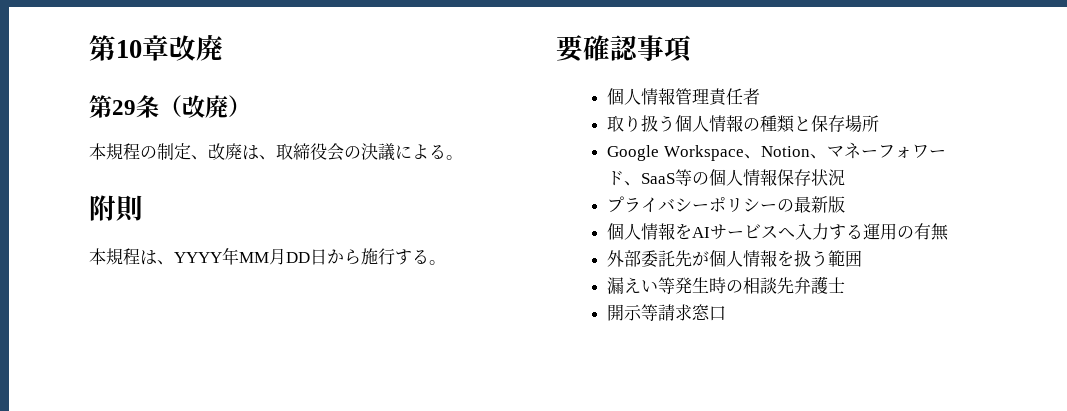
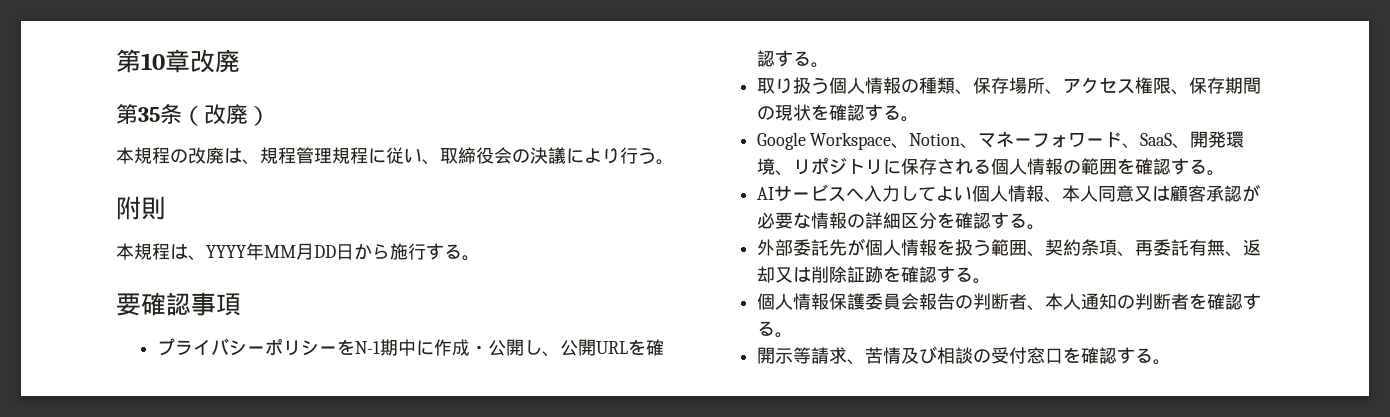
- 第29条（改廃）
+ 第35条（改廃）
- 本規程の制定、改廃は、取締役会の決議による。
+ 本規程の改廃は、規程管理規程に従い、取締役会の決議により行う。
- 個人情報管理責任者
+ プライバシーポリシーをN-1期中に作成・公開し、公開URLを確認する。
- 取り扱う個人情報の種類と保存場所
+ 取り扱う個人情報の種類、保存場所、アクセス権限、保存期間の現状を確認する。
- Google Workspace、Notion、マネーフォワード、SaaS等の個人情報保存状況
- プライバシーポリシーの最新版
- 個人情報をAIサービスへ入力する運用の有無
+ Google Workspace、Notion、マネーフォワード、SaaS、開発環境、リポジトリに保存される個人情報の範囲を確認する。
+ AIサービスへ入力してよい個人情報、本人同意又は顧客承認が必要な情報の詳細区分を確認する。
- 外部委託先が個人情報を扱う範囲
- 漏えい等発生時の相談先弁護士
- 開示等請求窓口
+ 外部委託先が個人情報を扱う範囲、契約条項、再委託有無、返却又は削除証跡を確認する。
+ 個人情報保護委員会報告の判断者、本人通知の判断者を確認する。
+ 開示等請求、苦情及び相談の受付窓口を確認する。

